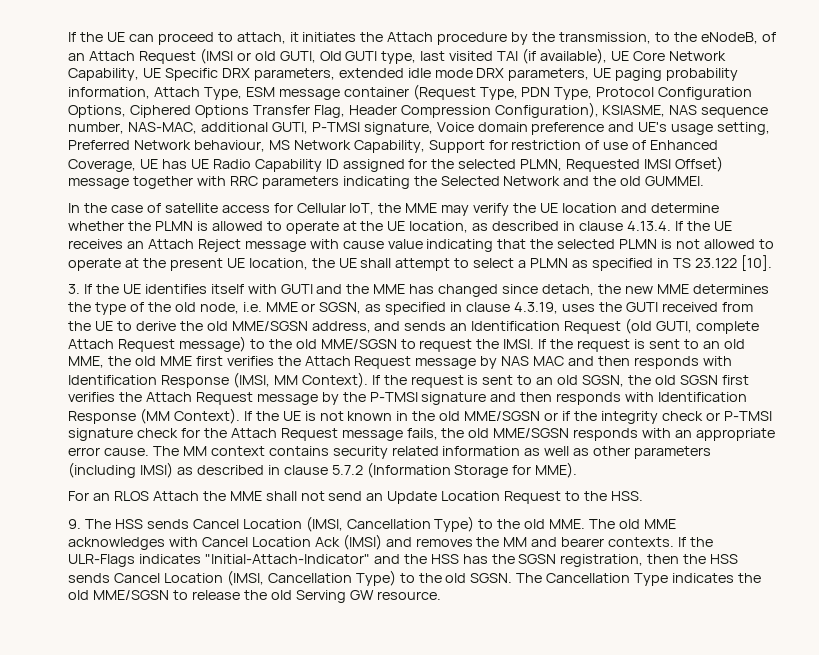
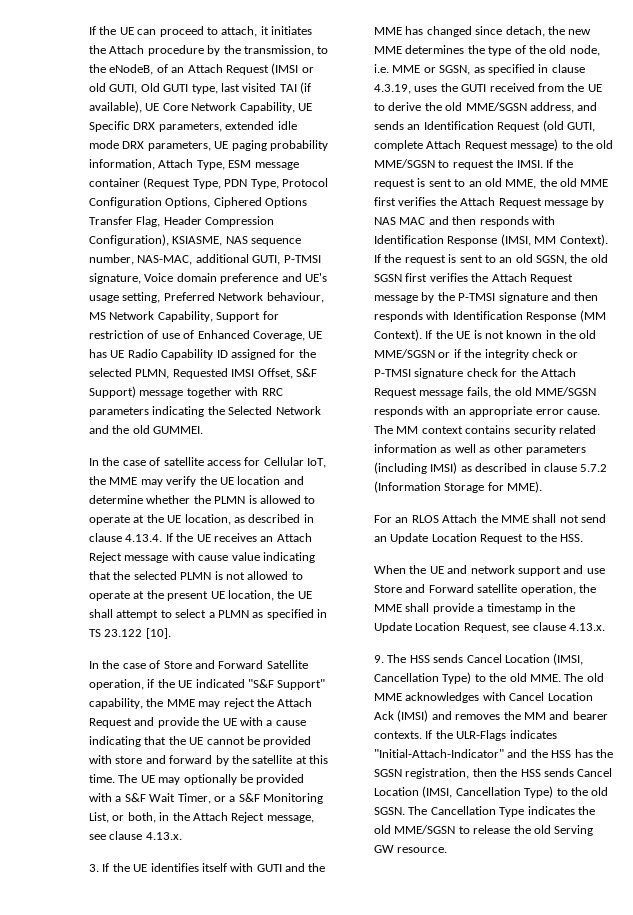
- If the UE can proceed to attach, it initiates the Attach procedure by the transmission, to the eNodeB, of an Attach Request (IMSI or old GUTI, Old GUTI type, last visited TAI (if available), UE Core Network Capability, UE Specific DRX parameters, extended idle mode DRX parameters, UE paging probability information, Attach Type, ESM message container (Request Type, PDN Type, Protocol Configuration Options, Ciphered Options Transfer Flag, Header Compression Configuration), KSIASME, NAS sequence number, NAS-MAC, additional GUTI, P-TMSI signature, Voice domain preference and UE's usage setting, Preferred Network behaviour, MS Network Capability, Support for restriction of use of Enhanced Coverage, UE has UE Radio Capability ID assigned for the selected PLMN, Requested IMSI Offset) message together with RRC parameters indicating the Selected Network and the old GUMMEI.
+ If the UE can proceed to attach, it initiates the Attach procedure by the transmission, to the eNodeB, of an Attach Request (IMSI or old GUTI, Old GUTI type, last visited TAI (if available), UE Core Network Capability, UE Specific DRX parameters, extended idle mode DRX parameters, UE paging probability information, Attach Type, ESM message container (Request Type, PDN Type, Protocol Configuration Options, Ciphered Options Transfer Flag, Header Compression Configuration), KSIASME, NAS sequence number, NAS-MAC, additional GUTI, P-TMSI signature, Voice domain preference and UE's usage setting, Preferred Network behaviour, MS Network Capability, Support for restriction of use of Enhanced Coverage, UE has UE Radio Capability ID assigned for the selected PLMN, Requested IMSI Offset, S&F Support) message together with RRC parameters indicating the Selected Network and the old GUMMEI.
+ In the case of Store and Forward Satellite operation, if the UE indicated "S&F Support" capability, the MME may reject the Attach Request and provide the UE with a cause indicating that the UE cannot be provided with store and forward by the satellite at this time. The UE may optionally be provided with a S&F Wait Timer, or a S&F Monitoring List, or both, in the Attach Reject message, see clause 4.13.x.
+ When the UE and network support and use Store and Forward satellite operation, the MME shall provide a timestamp in the Update Location Request, see clause 4.13.x.

